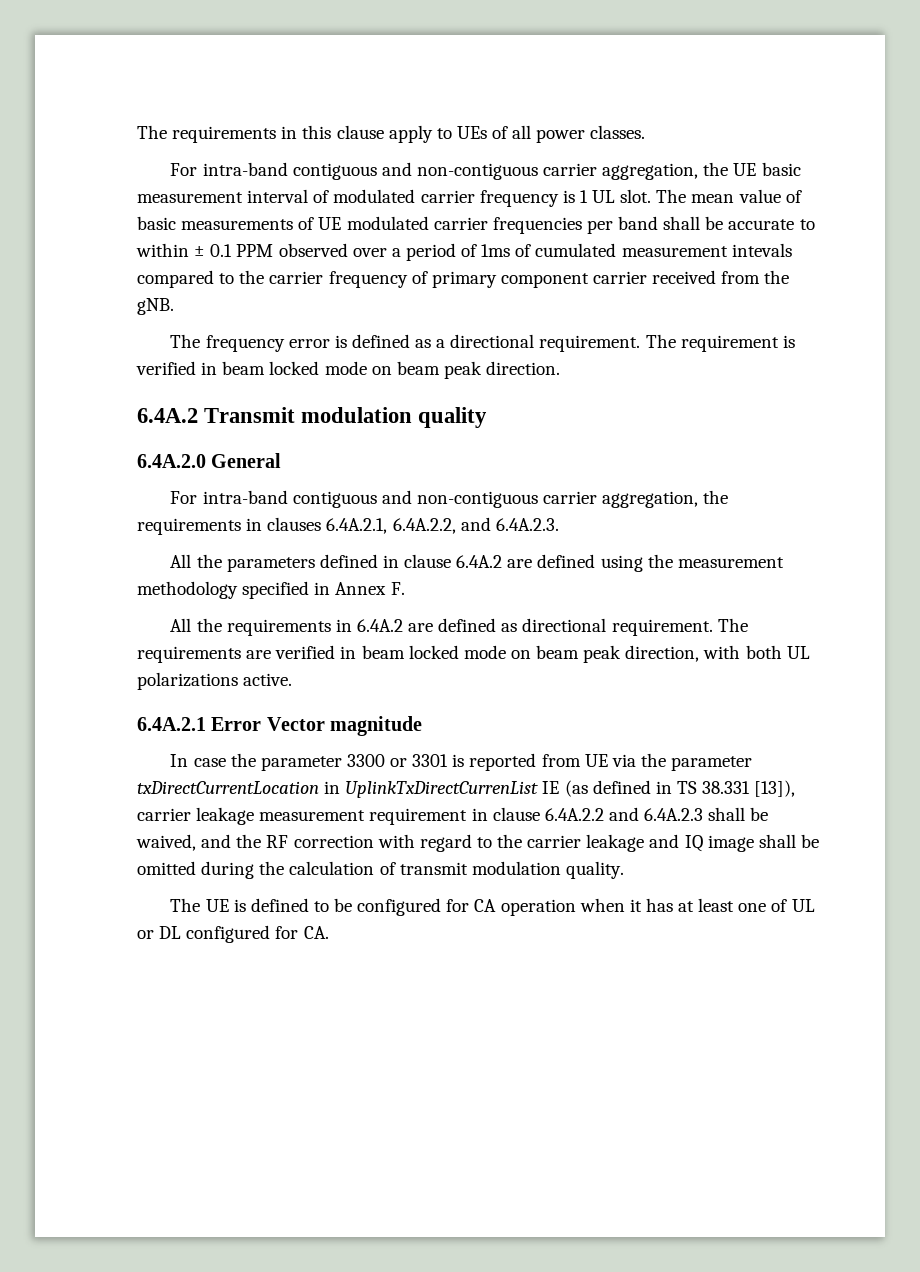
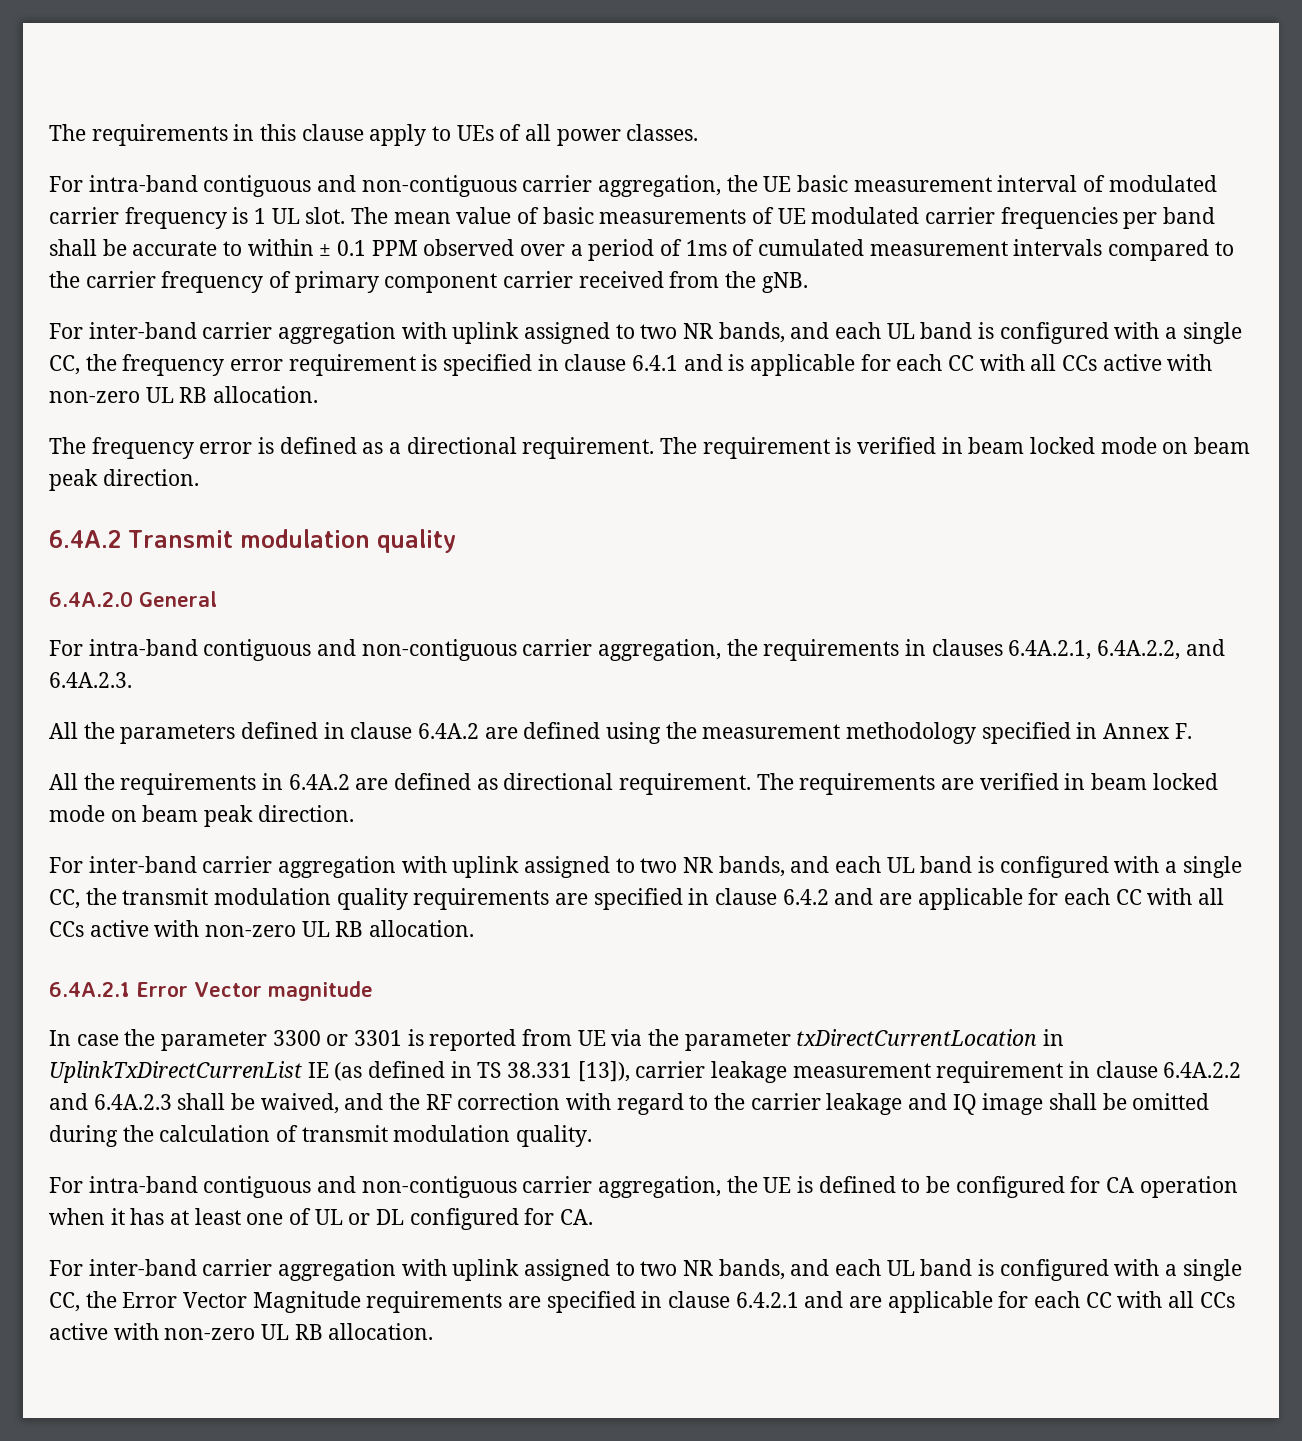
- The mean value of basic measurements of UE modulated carrier frequencies per band shall be accurate to within ± 0.1 PPM observed over a period of 1ms of cumulated measurement intevals compared to the carrier frequency of primary component carrier received from the gNB.
+ The mean value of basic measurements of UE modulated carrier frequencies per band shall be accurate to within ± 0.1 PPM observed over a period of 1ms of cumulated measurement intervals compared to the carrier frequency of primary component carrier received from the gNB.
+ For inter-band carrier aggregation with uplink assigned to two NR bands, and each UL band is configured with a single CC, the frequency error requirement is specified in clause 6.4.1 and is applicable for each CC with all CCs active with non-zero UL RB allocation.
- The requirements are verified in beam locked mode on beam peak direction, with both UL polarizations active.
+ The requirements are verified in beam locked mode on beam peak direction.
+ For inter-band carrier aggregation with uplink assigned to two NR bands, and each UL band is configured with a single CC, the transmit modulation quality requirements are specified in clause 6.4.2 and are applicable for each CC with all CCs active with non-zero UL RB allocation.
- The UE is defined to be configured for CA operation when it has at least one of UL or DL configured for CA.
+ For intra-band contiguous and non-contiguous carrier aggregation, the UE is defined to be configured for CA operation when it has at least one of UL or DL configured for CA.
+ For inter-band carrier aggregation with uplink assigned to two NR bands, and each UL band is configured with a single CC, the Error Vector Magnitude requirements are specified in clause 6.4.2.1 and are applicable for each CC with all CCs active with non-zero UL RB allocation.

